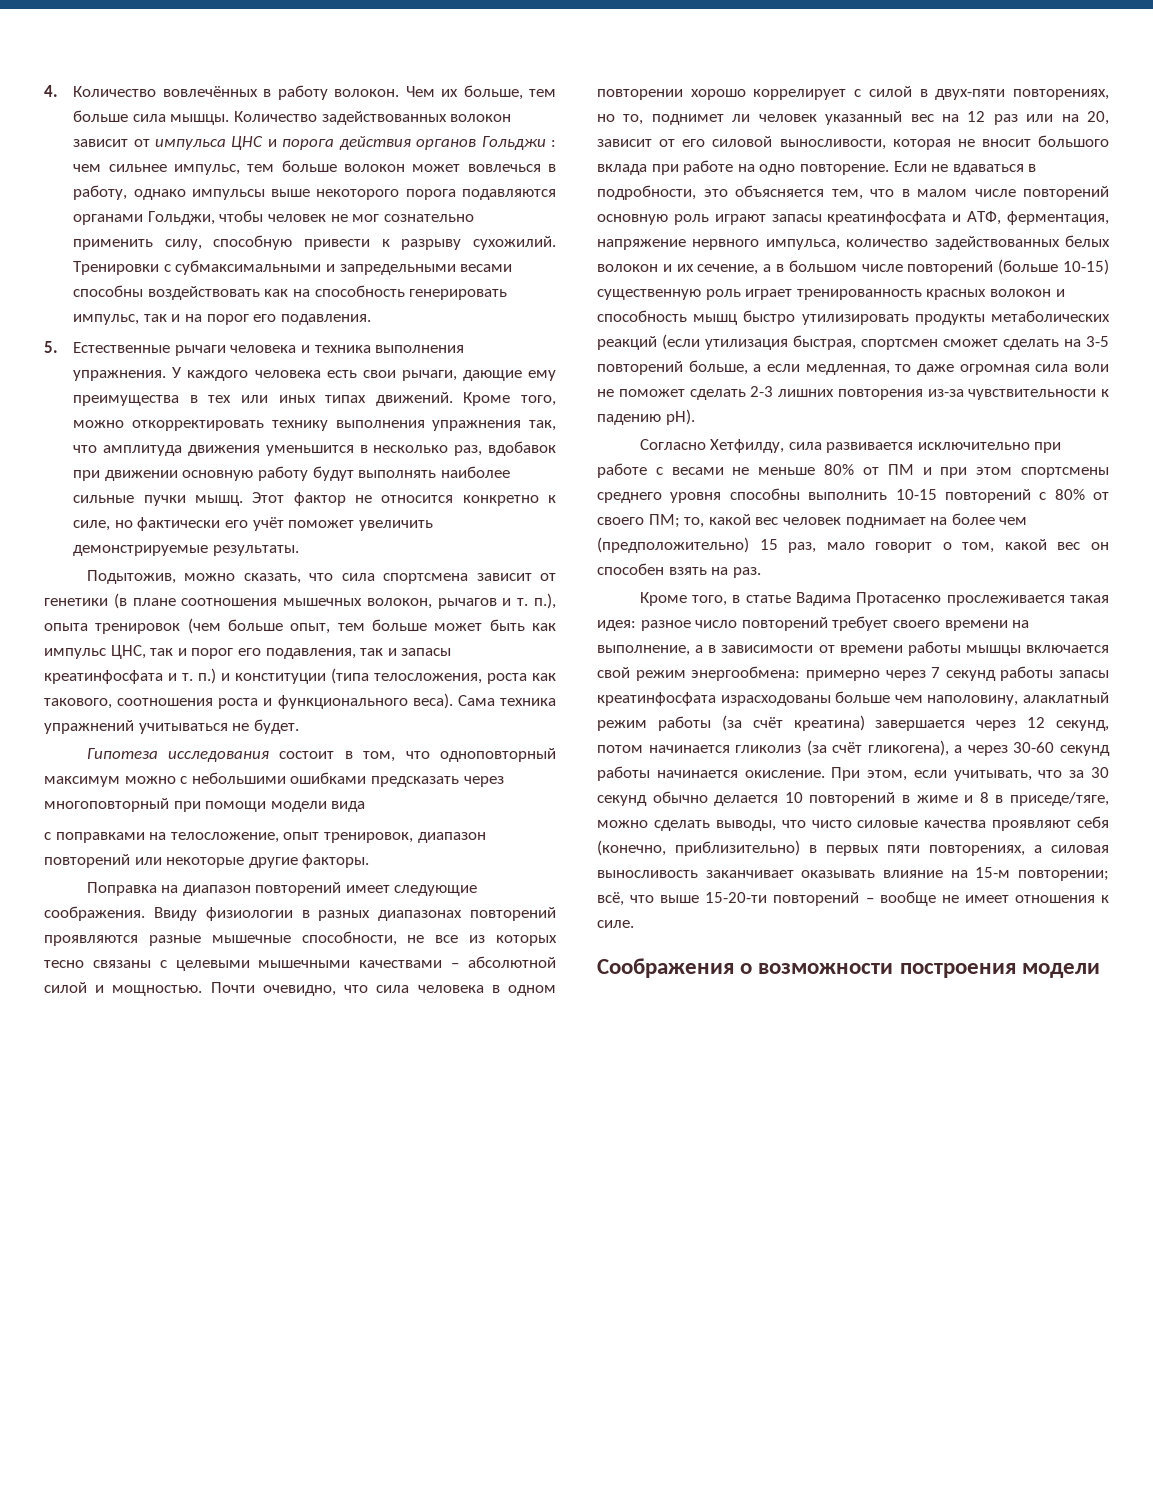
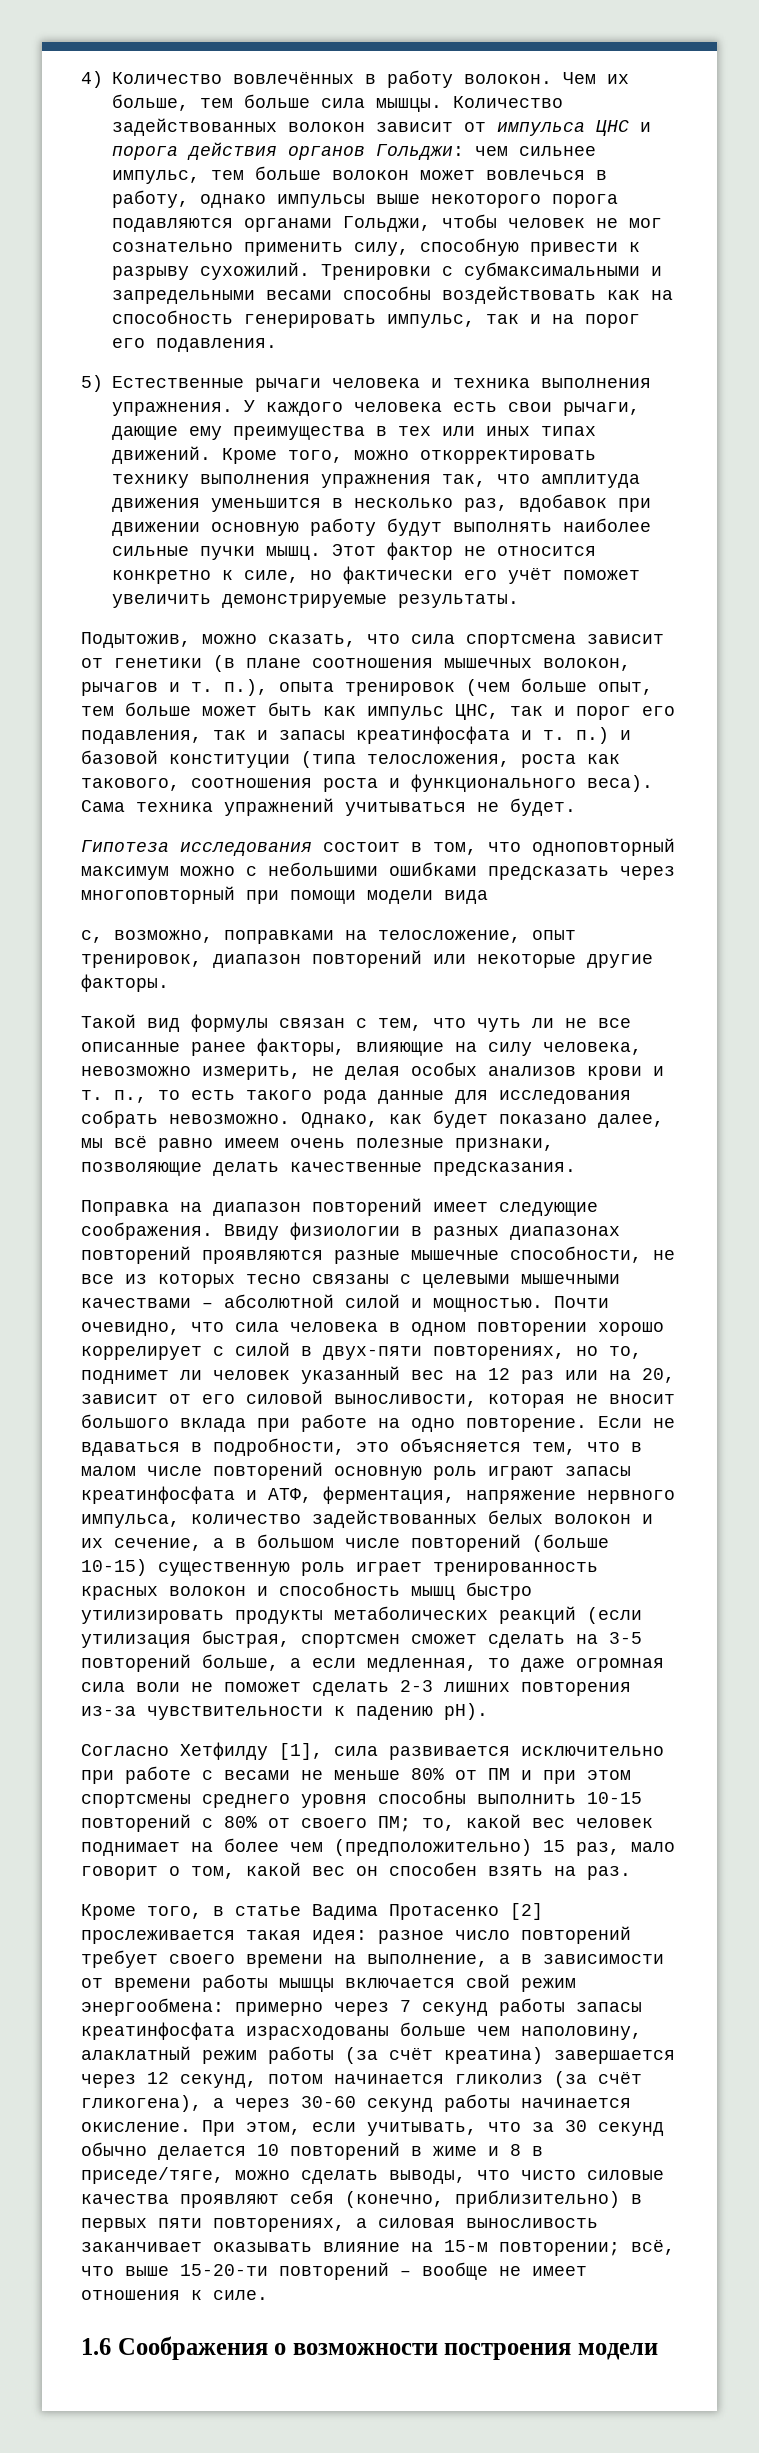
- 4. Количество вовлечённых в работу волокон.
+ 4) Количество вовлечённых в работу волокон.
- Количество задействованных волокон зависит от импульса ЦНС и порога действия органов Гольджи : чем сильнее импульс, тем больше волокон может вовлечься в работу, однако импульсы выше некоторого порога подавляются органами Гольджи, чтобы человек не мог сознательно применить силу, способную привести к разрыву сухожилий.
+ Количество задействованных волокон зависит от импульса ЦНС и порога действия органов Гольджи: чем сильнее импульс, тем больше волокон может вовлечься в работу, однако импульсы выше некоторого порога подавляются органами Гольджи, чтобы человек не мог сознательно применить силу, способную привести к разрыву сухожилий.
- 5. Естественные рычаги человека и техника выполнения упражнения.
+ 5) Естественные рычаги человека и техника выполнения упражнения.
- Подытожив, можно сказать, что сила спортсмена зависит от генетики (в плане соотношения мышечных волокон, рычагов и т. п.), опыта тренировок (чем больше опыт, тем больше может быть как импульс ЦНС, так и порог его подавления, так и запасы креатинфосфата и т. п.) и конституции (типа телосложения, роста как такового, соотношения роста и функционального веса).
+ Подытожив, можно сказать, что сила спортсмена зависит от генетики (в плане соотношения мышечных волокон, рычагов и т. п.), опыта тренировок (чем больше опыт, тем больше может быть как импульс ЦНС, так и порог его подавления, так и запасы креатинфосфата и т. п.) и базовой конституции (типа телосложения, роста как такового, соотношения роста и функционального веса).
- с поправками на телосложение, опыт тренировок, диапазон повторений или некоторые другие факторы.
+ с, возможно, поправками на телосложение, опыт тренировок, диапазон повторений или некоторые другие факторы.
+ Такой вид формулы связан с тем, что чуть ли не все описанные ранее факторы, влияющие на силу человека, невозможно измерить, не делая особых анализов крови и т. п., то есть такого рода данные для исследования собрать невозможно. Однако, как будет показано далее, мы всё равно имеем очень полезные признаки, позволяющие делать качественные предсказания.
- Согласно Хетфилду, сила развивается исключительно при работе с весами не меньше 80% от ПМ и при этом спортсмены среднего уровня способны выполнить 10-15 повторений с 80% от своего ПМ; то, какой вес человек поднимает на более чем (предположительно) 15 раз, мало говорит о том, какой вес он способен взять на раз.
+ Согласно Хетфилду [1], сила развивается исключительно при работе с весами не меньше 80% от ПМ и при этом спортсмены среднего уровня способны выполнить 10-15 повторений с 80% от своего ПМ; то, какой вес человек поднимает на более чем (предположительно) 15 раз, мало говорит о том, какой вес он способен взять на раз.
- Кроме того, в статье Вадима Протасенко прослеживается такая идея:
+ Кроме того, в статье Вадима Протасенко [2] прослеживается такая идея:
- Соображения о возможности построения модели
+ 1.6 Соображения о возможности построения модели

